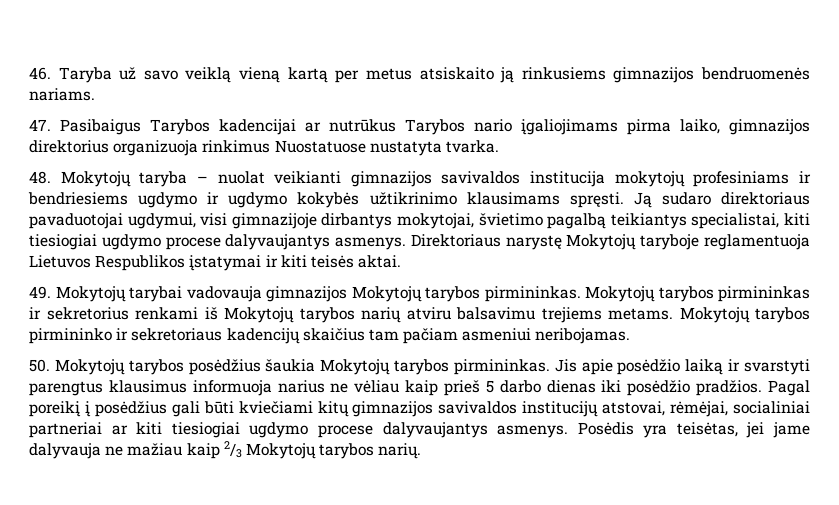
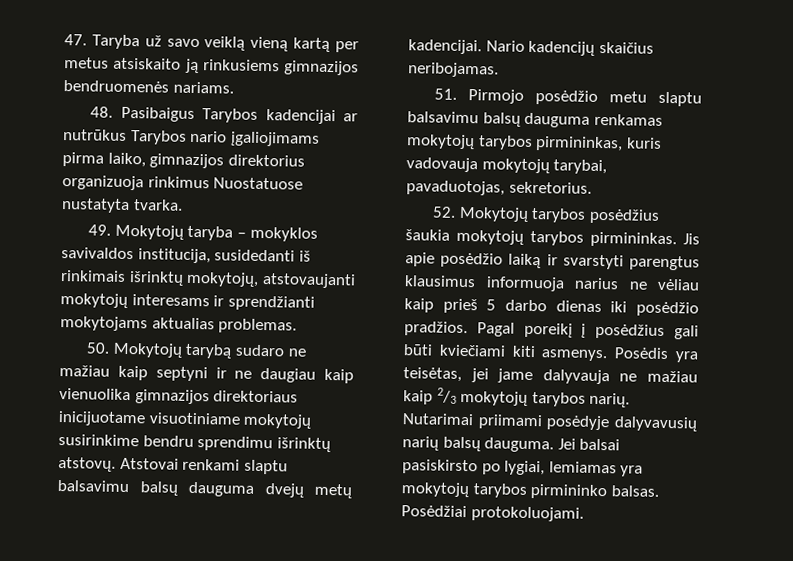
- 46. Taryba už savo veiklą vieną kartą per metus atsiskaito ją rinkusiems gimnazijos bendruomenės nariams.
+ 47. Taryba už savo veiklą vieną kartą per metus atsiskaito ją rinkusiems gimnazijos bendruomenės nariams.
- 47. Pasibaigus Tarybos kadencijai ar nutrūkus Tarybos nario įgaliojimams pirma laiko, gimnazijos direktorius organizuoja rinkimus Nuostatuose nustatyta tvarka.
+ 48. Pasibaigus Tarybos kadencijai ar nutrūkus Tarybos nario įgaliojimams pirma laiko, gimnazijos direktorius organizuoja rinkimus Nuostatuose nustatyta tvarka.
- 48. Mokytojų taryba – nuolat veikianti gimnazijos savivaldos institucija mokytojų profesiniams ir bendriesiems ugdymo ir ugdymo kokybės užtikrinimo klausimams spręsti. Ją sudaro direktoriaus pavaduotojai ugdymui, visi gimnazijoje dirbantys mokytojai, švietimo pagalbą teikiantys specialistai, kiti tiesiogiai ugdymo procese dalyvaujantys asmenys. Direktoriaus narystę Mokytojų taryboje reglamentuoja Lietuvos Respublikos įstatymai ir kiti teisės aktai.
- 49. Mokytojų tarybai vadovauja gimnazijos Mokytojų tarybos pirmininkas. Mokytojų tarybos pirmininkas ir sekretorius renkami iš Mokytojų tarybos narių atviru balsavimu trejiems metams. Mokytojų tarybos pirmininko ir sekretoriaus kadencijų skaičius tam pačiam asmeniui neribojamas.
- 50. Mokytojų tarybos posėdžius šaukia Mokytojų tarybos pirmininkas.
+ 49. Mokytojų taryba – mokyklos savivaldos institucija, susidedanti iš rinkimais išrinktų mokytojų, atstovaujanti mokytojų interesams ir sprendžianti mokytojams aktualias problemas.
+ 50. Mokytojų tarybą sudaro ne mažiau kaip septyni ir ne daugiau kaip vienuolika gimnazijos direktoriaus inicijuotame visuotiniame mokytojų susirinkime bendru sprendimu išrinktų atstovų. Atstovai renkami slaptu balsavimu balsų dauguma dvejų metų kadencijai. Nario kadencijų skaičius neribojamas.
+ 51. Pirmojo posėdžio metu slaptu balsavimu balsų dauguma renkamas mokytojų tarybos pirmininkas, kuris vadovauja mokytojų tarybai, pavaduotojas, sekretorius.
+ 52. Mokytojų tarybos posėdžius šaukia mokytojų tarybos pirmininkas.
- Pagal poreikį į posėdžius gali būti kviečiami kitų gimnazijos savivaldos institucijų atstovai, rėmėjai, socialiniai partneriai ar kiti tiesiogiai ugdymo procese dalyvaujantys asmenys.
+ Pagal poreikį į posėdžius gali būti kviečiami kiti asmenys.
- Posėdis yra teisėtas, jei jame dalyvauja ne mažiau kaip 2/3 Mokytojų tarybos narių.
+ Posėdis yra teisėtas, jei jame dalyvauja ne mažiau kaip 2/3 mokytojų tarybos narių.
+ Nutarimai priimami posėdyje dalyvavusių narių balsų dauguma. Jei balsai pasiskirsto po lygiai, lemiamas yra mokytojų tarybos pirmininko balsas. Posėdžiai protokoluojami.

